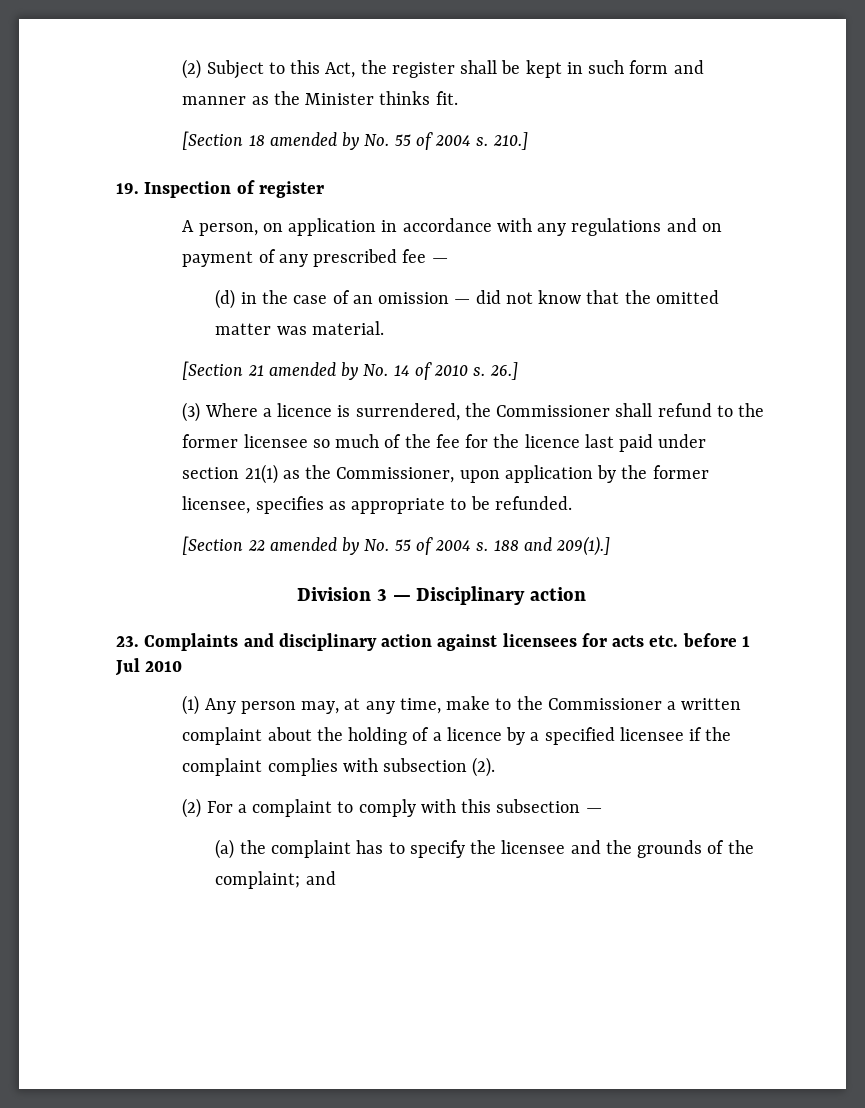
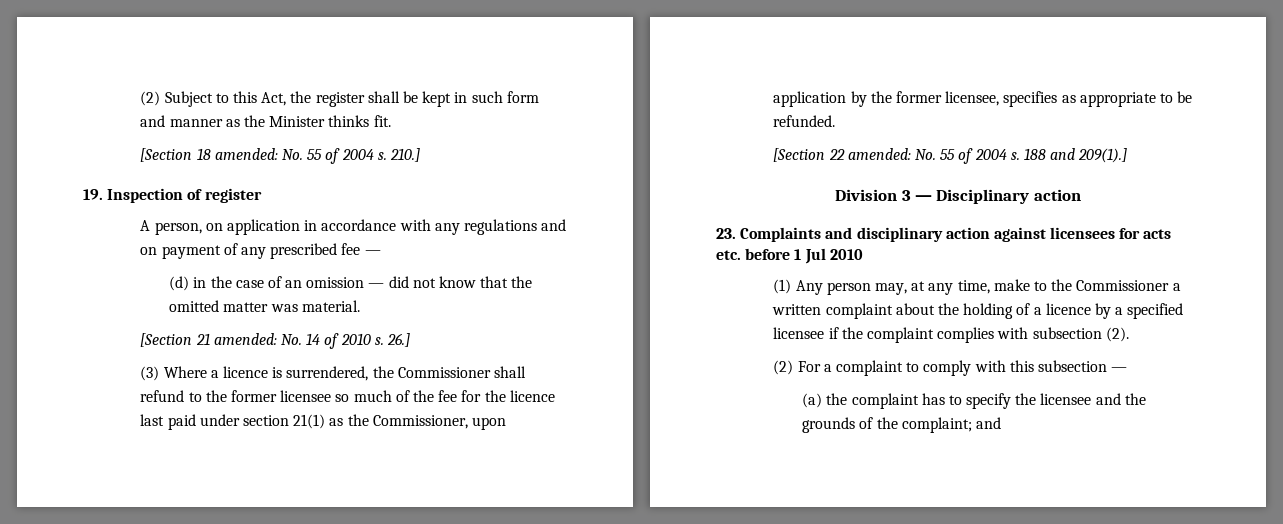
- [Section 18 amended by No. 55 of 2004 s.
+ [Section 18 amended: No. 55 of 2004 s.
- [Section 21 amended by No. 14 of 2010 s.
+ [Section 21 amended: No. 14 of 2010 s.
- [Section 22 amended by No. 55 of 2004 s.
+ [Section 22 amended: No. 55 of 2004 s.

